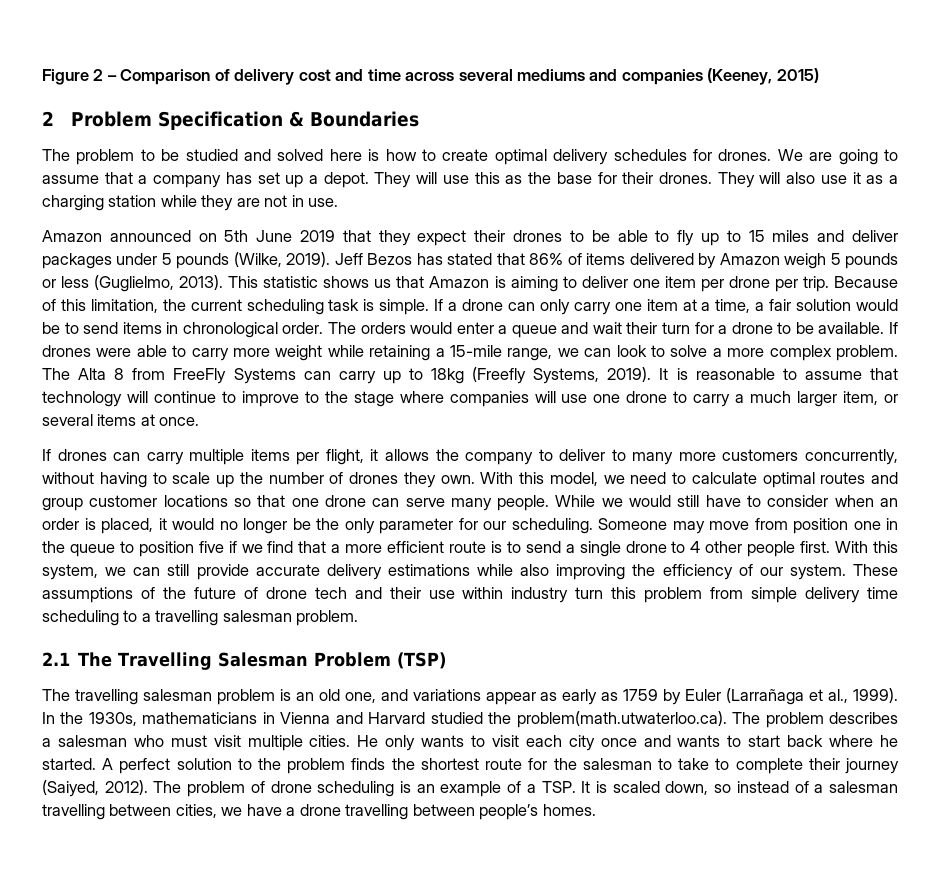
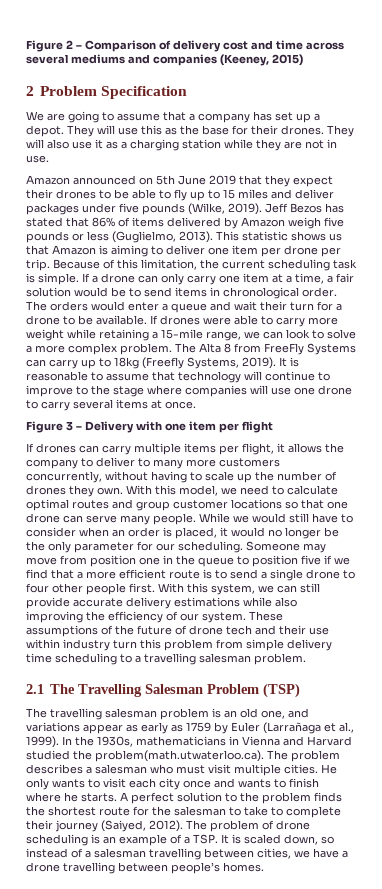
- 2 Problem Specification & Boundaries
- The problem to be studied and solved here is how to create optimal delivery schedules for drones. We are going to assume that a company has set up a depot.
+ 2 Problem Specification
+ We are going to assume that a company has set up a depot.
- Amazon announced on 5th June 2019 that they expect their drones to be able to fly up to 15 miles and deliver packages under 5 pounds (Wilke, 2019).
+ Amazon announced on 5th June 2019 that they expect their drones to be able to fly up to 15 miles and deliver packages under five pounds (Wilke, 2019).
- Jeff Bezos has stated that 86% of items delivered by Amazon weigh 5 pounds or less (Guglielmo, 2013).
+ Jeff Bezos has stated that 86% of items delivered by Amazon weigh five pounds or less (Guglielmo, 2013).
- It is reasonable to assume that technology will continue to improve to the stage where companies will use one drone to carry a much larger item, or several items at once.
+ It is reasonable to assume that technology will continue to improve to the stage where companies will use one drone to carry several items at once.
+ Figure 3 – Delivery with one item per flight
- Someone may move from position one in the queue to position five if we find that a more efficient route is to send a single drone to 4 other people first.
+ Someone may move from position one in the queue to position five if we find that a more efficient route is to send a single drone to four other people first.
- He only wants to visit each city once and wants to start back where he started.
+ He only wants to visit each city once and wants to finish where he starts.

